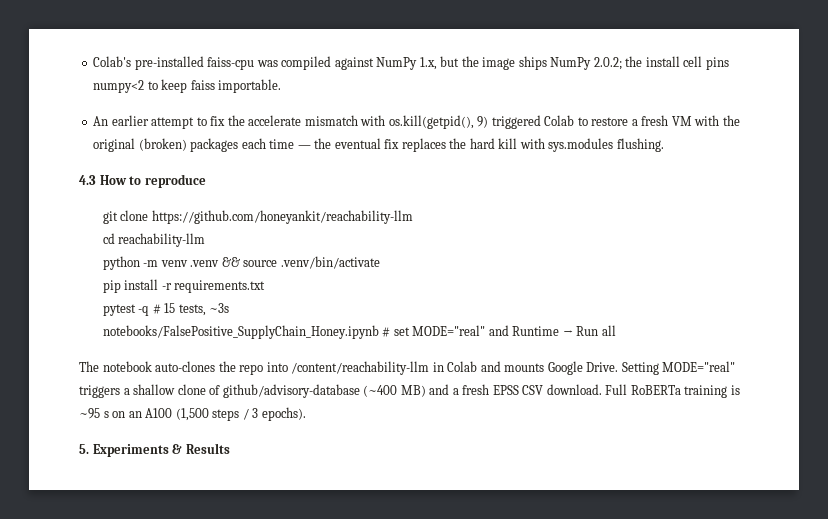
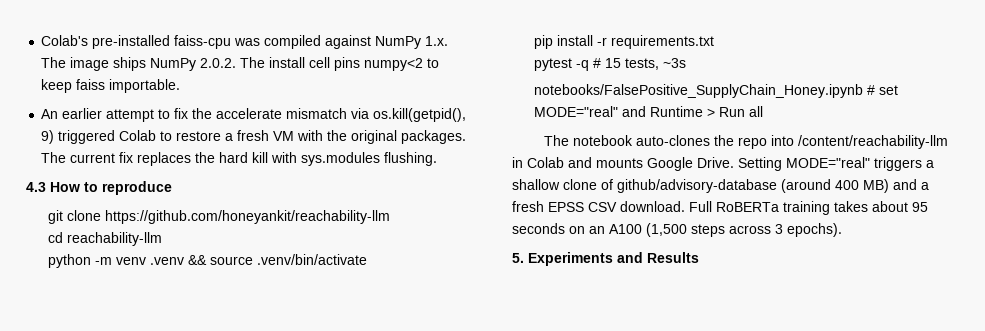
- Colab's pre-installed faiss-cpu was compiled against NumPy 1.x, but the image ships NumPy 2.0.2; the install cell pins numpy<2 to keep faiss importable.
+ Colab's pre-installed faiss-cpu was compiled against NumPy 1.x. The image ships NumPy 2.0.2. The install cell pins numpy<2 to keep faiss importable.
- An earlier attempt to fix the accelerate mismatch with os.kill(getpid(), 9) triggered Colab to restore a fresh VM with the original (broken) packages each time — the eventual fix replaces the hard kill with sys.modules flushing.
+ An earlier attempt to fix the accelerate mismatch via os.kill(getpid(), 9) triggered Colab to restore a fresh VM with the original packages. The current fix replaces the hard kill with sys.modules flushing.
- notebooks/FalsePositive_SupplyChain_Honey.ipynb # set MODE="real" and Runtime → Run all
+ notebooks/FalsePositive_SupplyChain_Honey.ipynb # set MODE="real" and Runtime > Run all
- Setting MODE="real" triggers a shallow clone of github/advisory-database (~400 MB) and a fresh EPSS CSV download.
+ Setting MODE="real" triggers a shallow clone of github/advisory-database (around 400 MB) and a fresh EPSS CSV download.
- Full RoBERTa training is ~95 s on an A100 (1,500 steps / 3 epochs).
+ Full RoBERTa training takes about 95 seconds on an A100 (1,500 steps across 3 epochs).
- 5. Experiments & Results
+ 5. Experiments and Results

